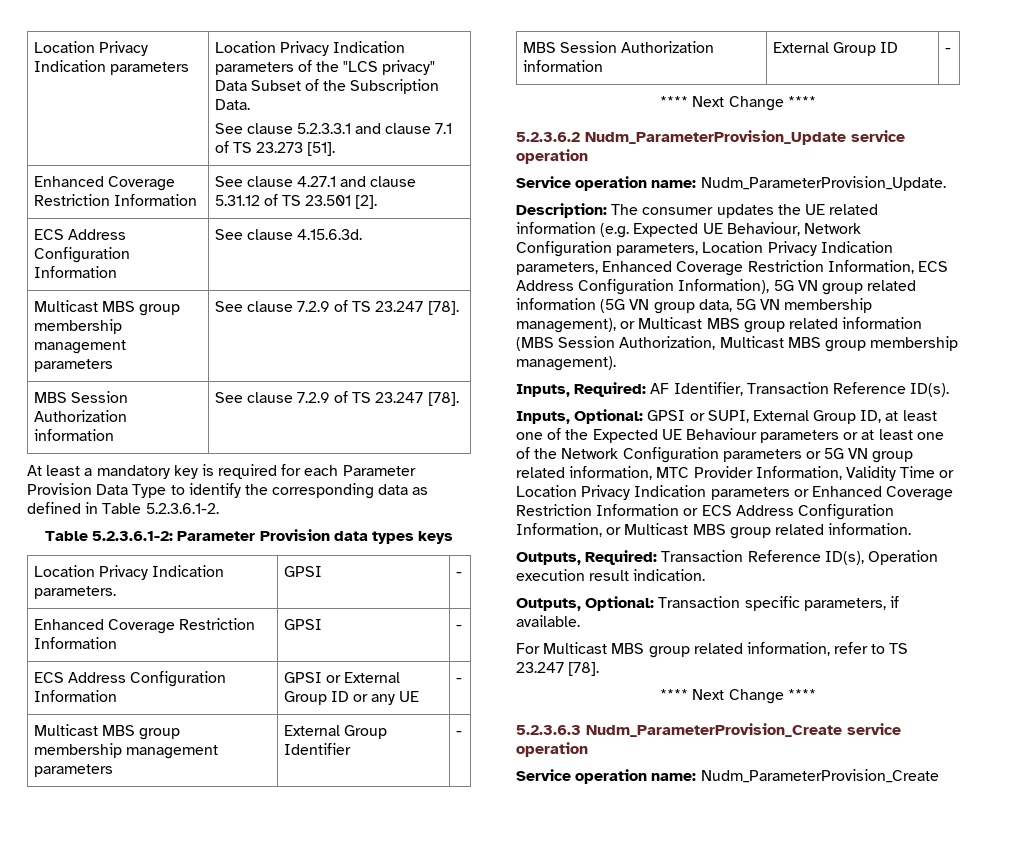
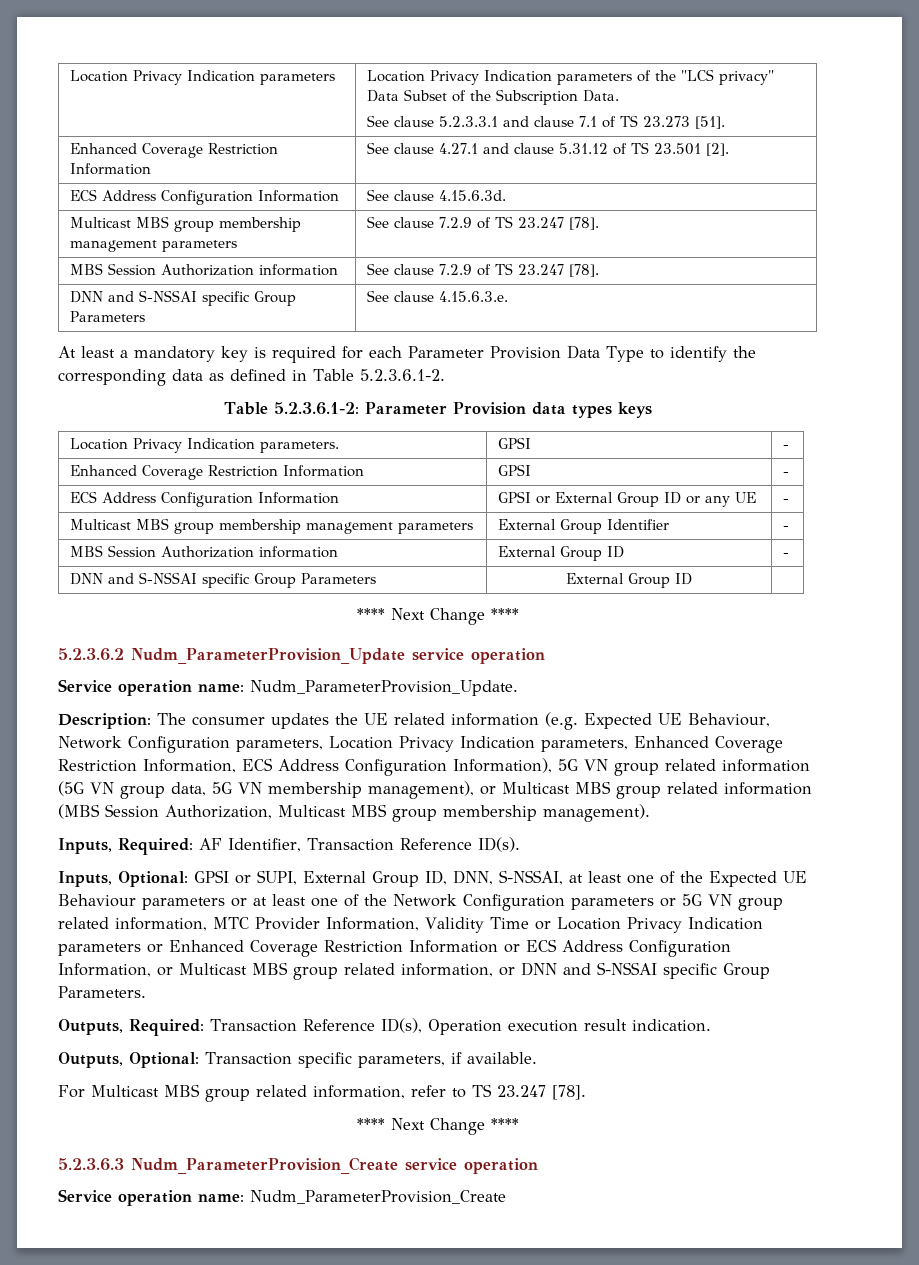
+ DNN and S-NSSAI specific Group Parameters | See clause 4.15.6.3.e.
+ DNN and S-NSSAI specific Group Parameters | External Group ID |
- Inputs, Optional: GPSI or SUPI, External Group ID, at least one of the Expected UE Behaviour parameters or at least one of the Network Configuration parameters or 5G VN group related information, MTC Provider Information, Validity Time or Location Privacy Indication parameters or Enhanced Coverage Restriction Information or ECS Address Configuration Information, or Multicast MBS group related information.
+ Inputs, Optional: GPSI or SUPI, External Group ID, DNN, S-NSSAI, at least one of the Expected UE Behaviour parameters or at least one of the Network Configuration parameters or 5G VN group related information, MTC Provider Information, Validity Time or Location Privacy Indication parameters or Enhanced Coverage Restriction Information or ECS Address Configuration Information, or Multicast MBS group related information, or DNN and S-NSSAI specific Group Parameters.

